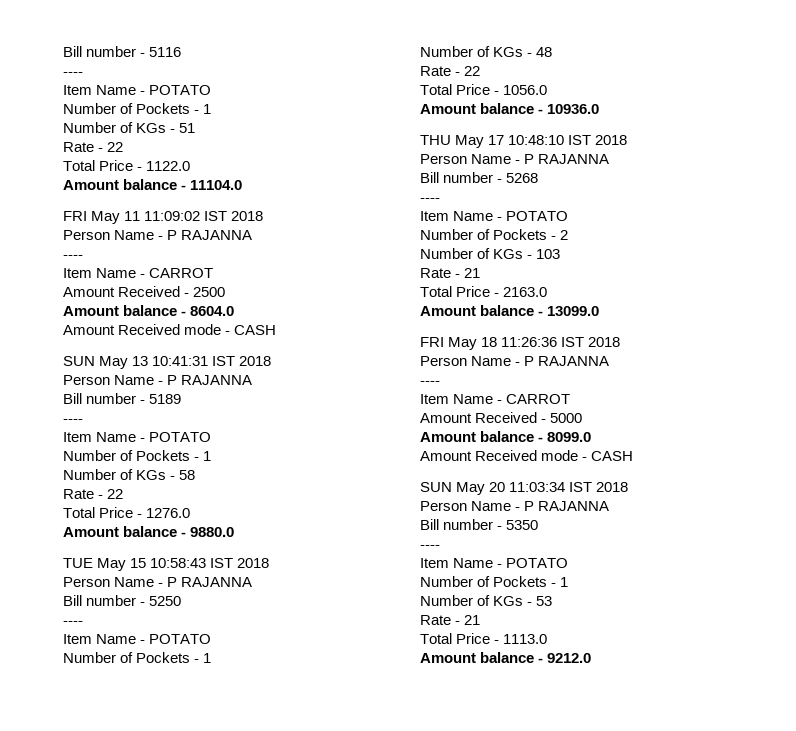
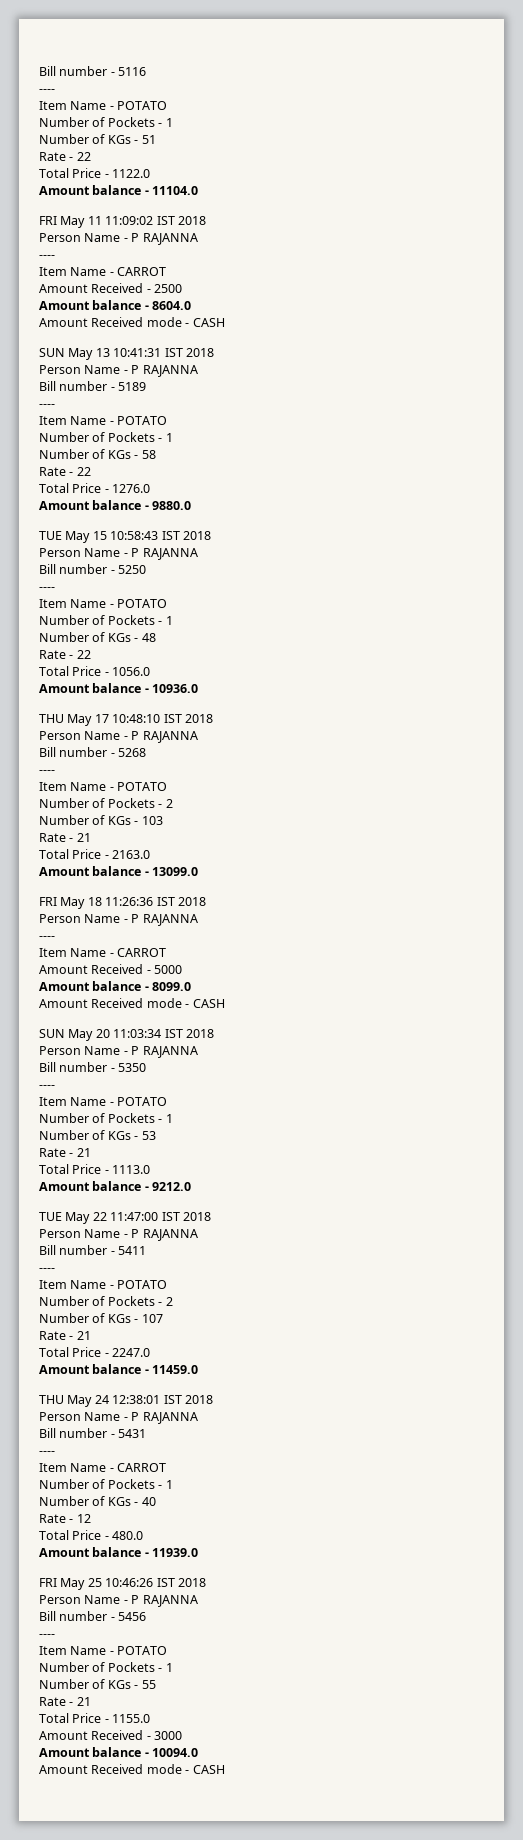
+ TUE May 22 11:47:00 IST 2018
+ Person Name - P RAJANNA
+ Bill number - 5411
+ ----
+ Item Name - POTATO
+ Number of Pockets - 2
+ Number of KGs - 107
+ Rate - 21
+ Total Price - 2247.0
+ Amount balance - 11459.0
+ THU May 24 12:38:01 IST 2018
+ Person Name - P RAJANNA
+ Bill number - 5431
+ ----
+ Item Name - CARROT
+ Number of Pockets - 1
+ Number of KGs - 40
+ Rate - 12
+ Total Price - 480.0
+ Amount balance - 11939.0
+ FRI May 25 10:46:26 IST 2018
+ Person Name - P RAJANNA
+ Bill number - 5456
+ ----
+ Item Name - POTATO
+ Number of Pockets - 1
+ Number of KGs - 55
+ Rate - 21
+ Total Price - 1155.0
+ Amount Received - 3000
+ Amount balance - 10094.0
+ Amount Received mode - CASH

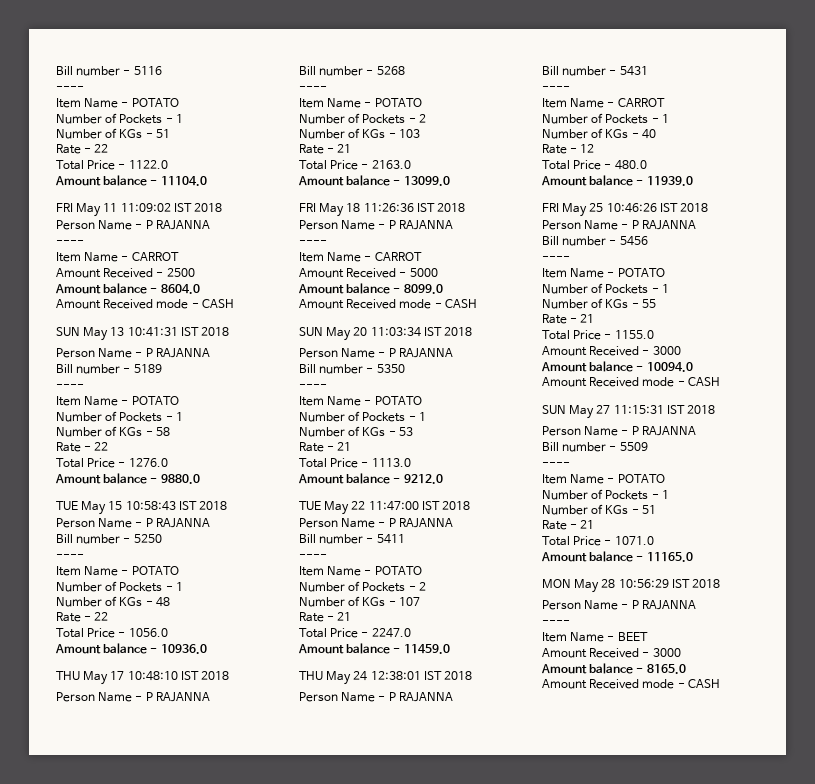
+ SUN May 27 11:15:31 IST 2018
+ Person Name - P RAJANNA
+ Bill number - 5509
+ ----
+ Item Name - POTATO
+ Number of Pockets - 1
+ Number of KGs - 51
+ Rate - 21
+ Total Price - 1071.0
+ Amount balance - 11165.0
+ MON May 28 10:56:29 IST 2018
+ Person Name - P RAJANNA
+ ----
+ Item Name - BEET
+ Amount Received - 3000
+ Amount balance - 8165.0
+ Amount Received mode - CASH

